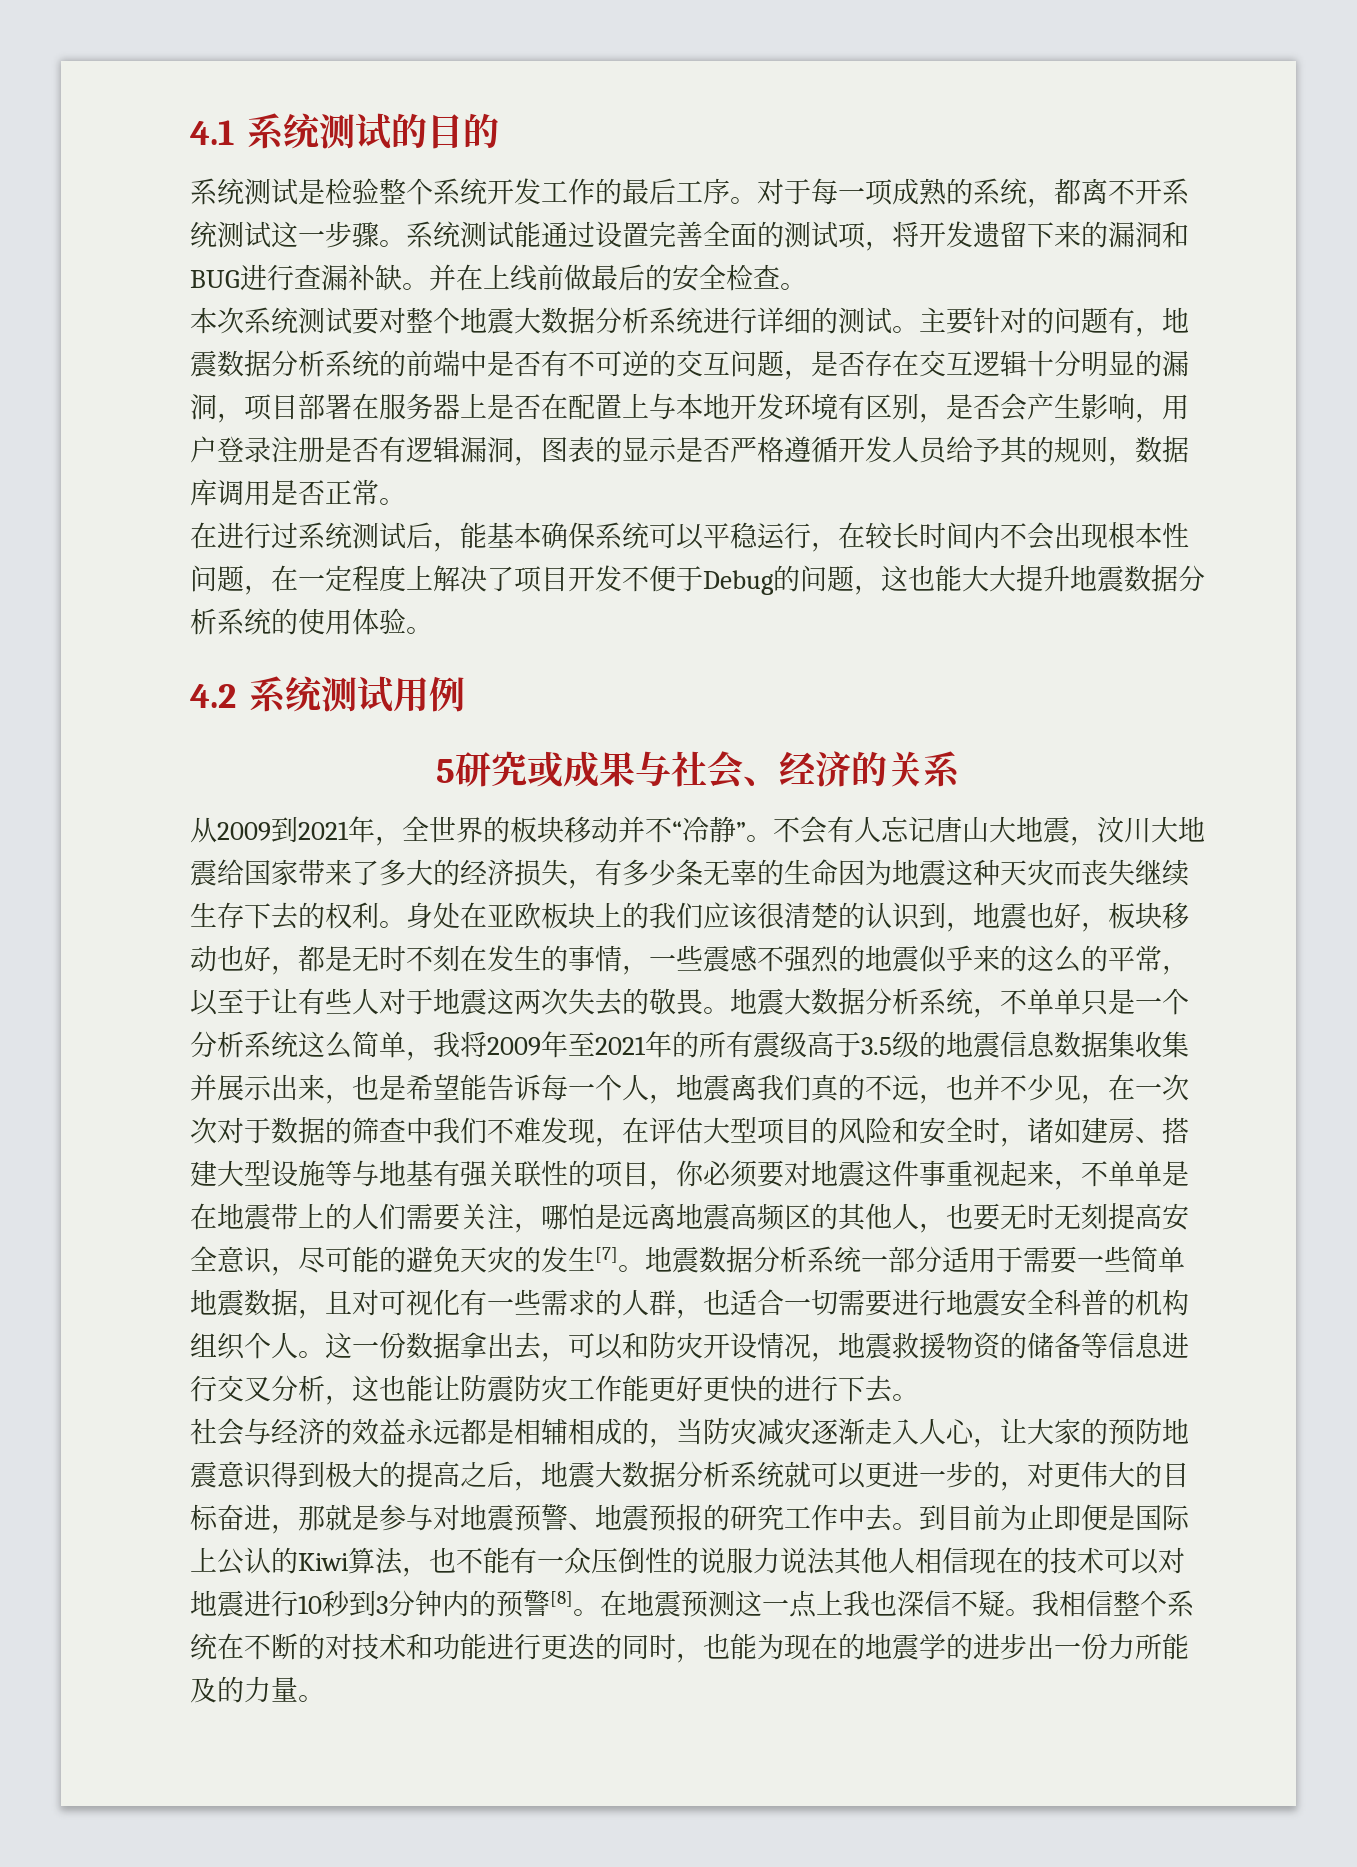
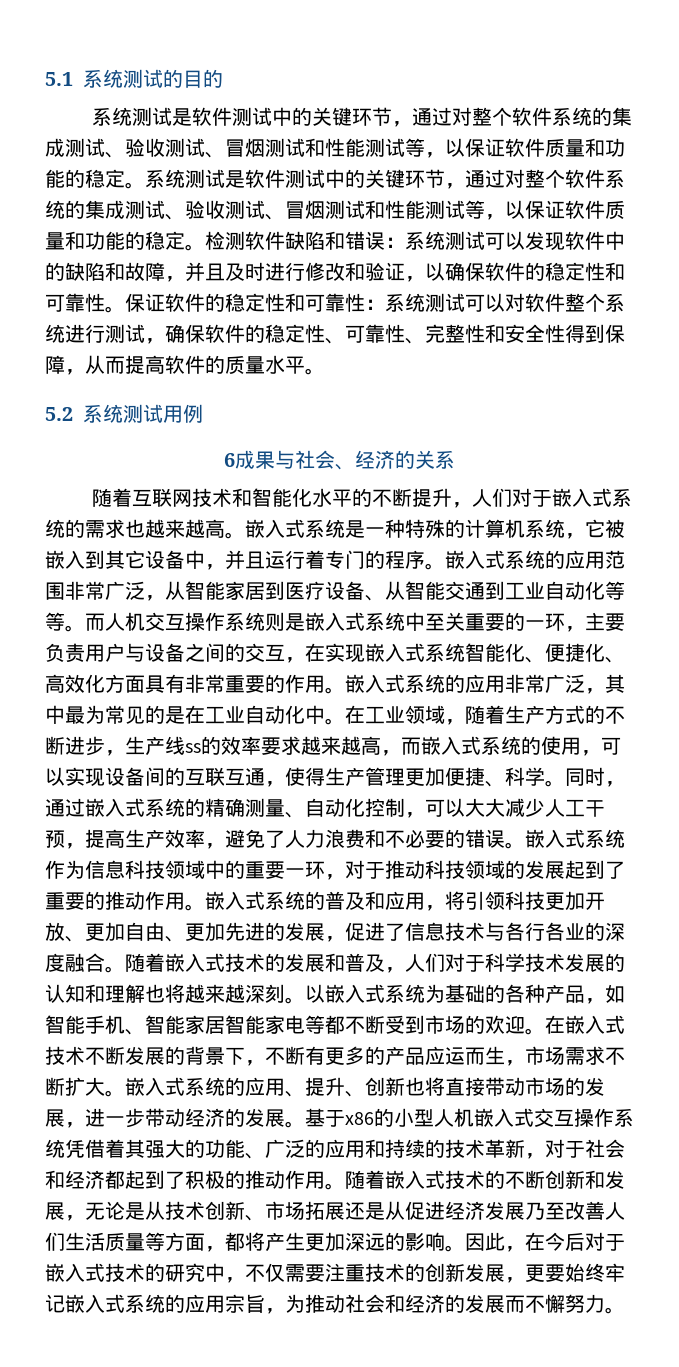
- 4.1系统测试的目的
+ 5.1系统测试的目的
- 系统测试是检验整个系统开发工作的最后工序。对于每一项成熟的系统，都离不开系统测试这一步骤。系统测试能通过设置完善全面的测试项，将开发遗留下来的漏洞和BUG进行查漏补缺。并在上线前做最后的安全检查。
- 本次系统测试要对整个地震大数据分析系统进行详细的测试。主要针对的问题有，地震数据分析系统的前端中是否有不可逆的交互问题，是否存在交互逻辑十分明显的漏洞，项目部署在服务器上是否在配置上与本地开发环境有区别，是否会产生影响，用户登录注册是否有逻辑漏洞，图表的显示是否严格遵循开发人员给予其的规则，数据库调用是否正常。
- 在进行过系统测试后，能基本确保系统可以平稳运行，在较长时间内不会出现根本性问题，在一定程度上解决了项目开发不便于Debug的问题，这也能大大提升地震数据分析系统的使用体验。
- 4.2系统测试用例
+ 系统测试是软件测试中的关键环节，通过对整个软件系统的集成测试、验收测试、冒烟测试和性能测试等，以保证软件质量和功能的稳定。系统测试是软件测试中的关键环节，通过对整个软件系统的集成测试、验收测试、冒烟测试和性能测试等，以保证软件质量和功能的稳定。检测软件缺陷和错误：系统测试可以发现软件中的缺陷和故障，并且及时进行修改和验证，以确保软件的稳定性和可靠性。保证软件的稳定性和可靠性：系统测试可以对软件整个系统进行测试，确保软件的稳定性、可靠性、完整性和安全性得到保障，从而提高软件的质量水平。
+ 5.2系统测试用例
- 5研究或成果与社会、经济的关系
+ 6成果与社会、经济的关系
- 从2009到2021年，全世界的板块移动并不“冷静”。不会有人忘记唐山大地震，汶川大地震给国家带来了多大的经济损失，有多少条无辜的生命因为地震这种天灾而丧失继续生存下去的权利。身处在亚欧板块上的我们应该很清楚的认识到，地震也好，板块移动也好，都是无时不刻在发生的事情，一些震感不强烈的地震似乎来的这么的平常，以至于让有些人对于地震这两次失去的敬畏。地震大数据分析系统，不单单只是一个分析系统这么简单，我将2009年至2021年的所有震级高于3.5级的地震信息数据集收集并展示出来，也是希望能告诉每一个人，地震离我们真的不远，也并不少见，在一次次对于数据的筛查中我们不难发现，在评估大型项目的风险和安全时，诸如建房、搭建大型设施等与地基有强关联性的项目，你必须要对地震这件事重视起来，不单单是在地震带上的人们需要关注，哪怕是远离地震高频区的其他人，也要无时无刻提高安全意识，尽可能的避免天灾的发生[7]。地震数据分析系统一部分适用于需要一些简单地震数据，且对可视化有一些需求的人群，也适合一切需要进行地震安全科普的机构组织个人。这一份数据拿出去，可以和防灾开设情况，地震救援物资的储备等信息进行交叉分析，这也能让防震防灾工作能更好更快的进行下去。
- 社会与经济的效益永远都是相辅相成的，当防灾减灾逐渐走入人心，让大家的预防地震意识得到极大的提高之后，地震大数据分析系统就可以更进一步的，对更伟大的目标奋进，那就是参与对地震预警、地震预报的研究工作中去。到目前为止即便是国际上公认的Kiwi算法，也不能有一众压倒性的说服力说法其他人相信现在的技术可以对地震进行10秒到3分钟内的预警[8]。在地震预测这一点上我也深信不疑。我相信整个系统在不断的对技术和功能进行更迭的同时，也能为现在的地震学的进步出一份力所能及的力量。
+ 随着互联网技术和智能化水平的不断提升，人们对于嵌入式系统的需求也越来越高。嵌入式系统是一种特殊的计算机系统，它被嵌入到其它设备中，并且运行着专门的程序。嵌入式系统的应用范围非常广泛，从智能家居到医疗设备、从智能交通到工业自动化等等。而人机交互操作系统则是嵌入式系统中至关重要的一环，主要负责用户与设备之间的交互，在实现嵌入式系统智能化、便捷化、高效化方面具有非常重要的作用。嵌入式系统的应用非常广泛，其中最为常见的是在工业自动化中。在工业领域，随着生产方式的不断进步，生产线ss的效率要求越来越高，而嵌入式系统的使用，可以实现设备间的互联互通，使得生产管理更加便捷、科学。同时，通过嵌入式系统的精确测量、自动化控制，可以大大减少人工干预，提高生产效率，避免了人力浪费和不必要的错误。嵌入式系统作为信息科技领域中的重要一环，对于推动科技领域的发展起到了重要的推动作用。嵌入式系统的普及和应用，将引领科技更加开放、更加自由、更加先进的发展，促进了信息技术与各行各业的深度融合。随着嵌入式技术的发展和普及，人们对于科学技术发展的认知和理解也将越来越深刻。以嵌入式系统为基础的各种产品，如智能手机、智能家居智能家电等都不断受到市场的欢迎。在嵌入式技术不断发展的背景下，不断有更多的产品应运而生，市场需求不断扩大。嵌入式系统的应用、提升、创新也将直接带动市场的发展，进一步带动经济的发展。基于x86的小型人机嵌入式交互操作系统凭借着其强大的功能、广泛的应用和持续的技术革新，对于社会和经济都起到了积极的推动作用。随着嵌入式技术的不断创新和发展，无论是从技术创新、市场拓展还是从促进经济发展乃至改善人们生活质量等方面，都将产生更加深远的影响。因此，在今后对于嵌入式技术的研究中，不仅需要注重技术的创新发展，更要始终牢记嵌入式系统的应用宗旨，为推动社会和经济的发展而不懈努力。

